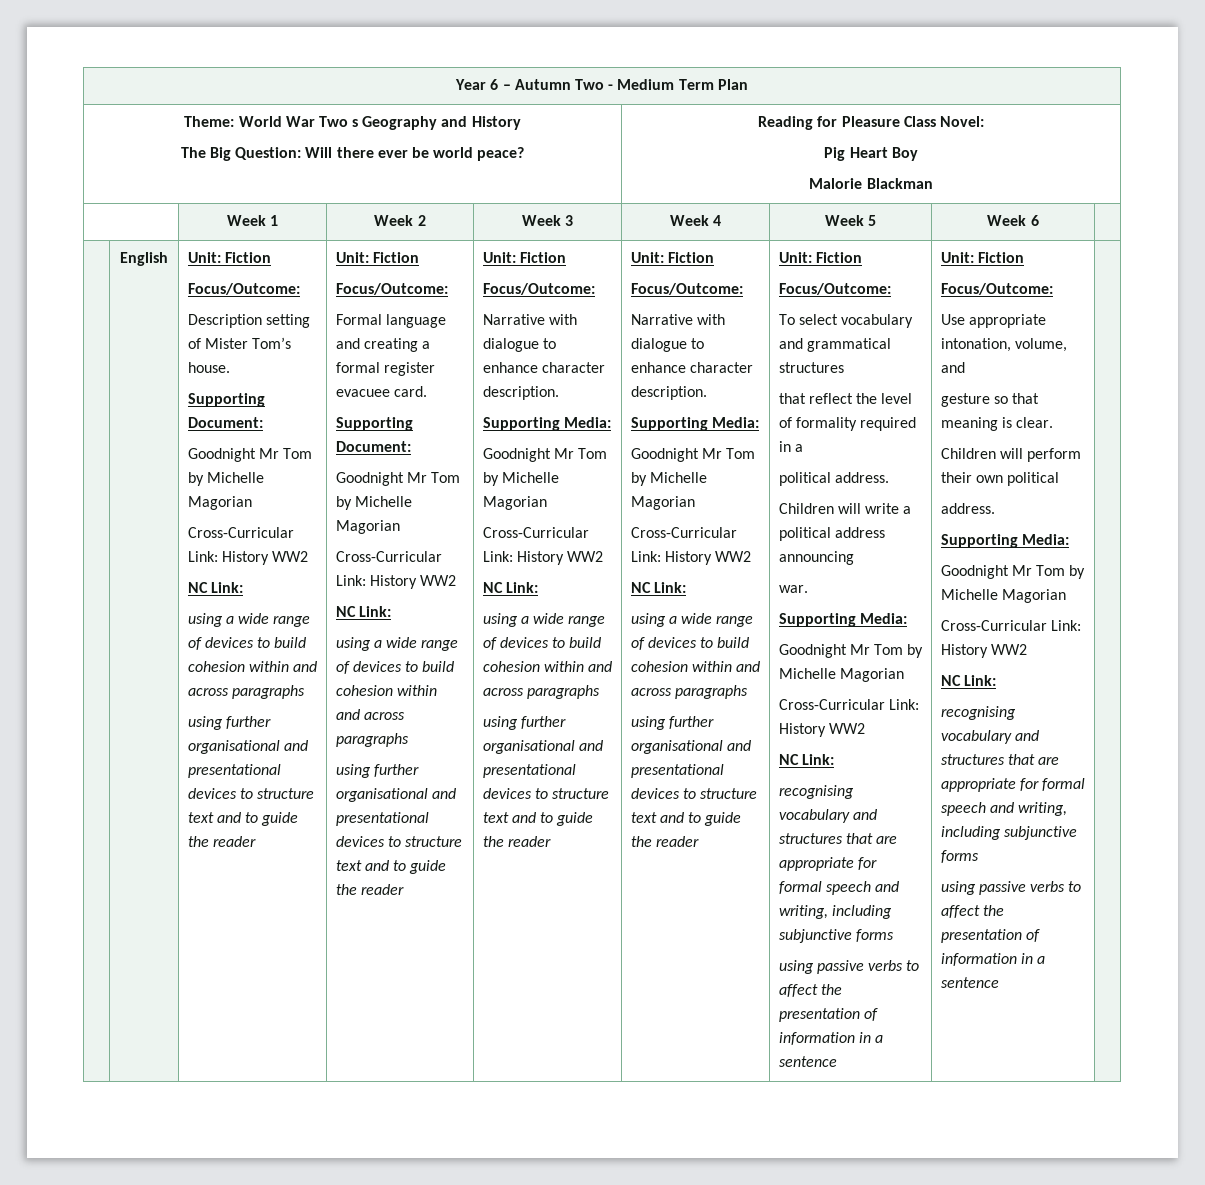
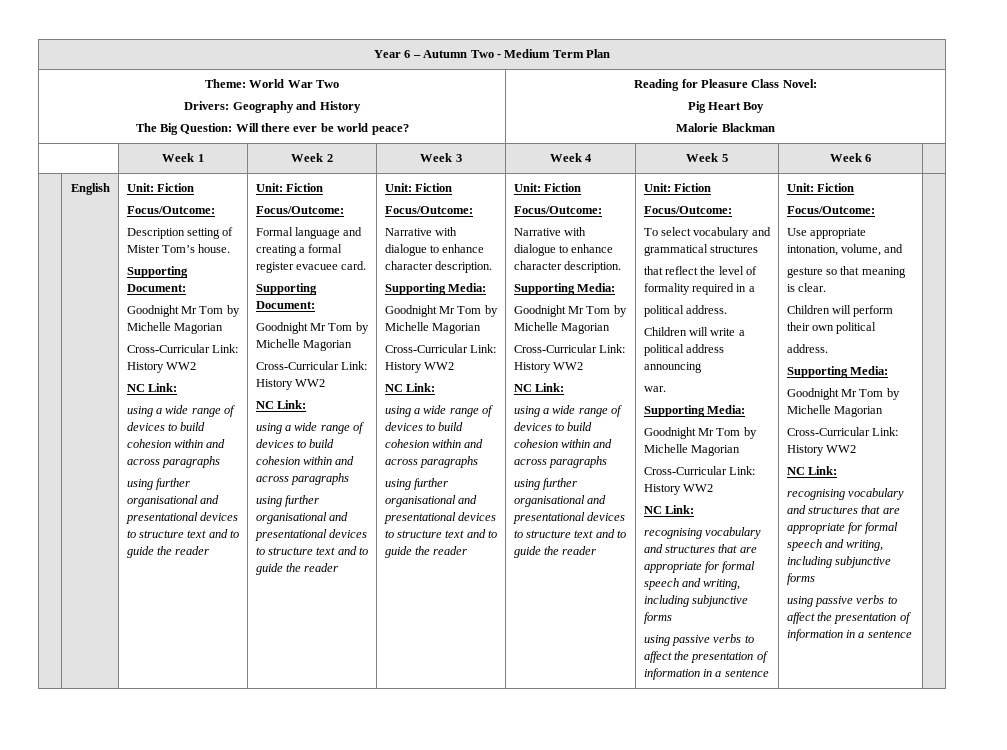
- Theme: World War Two s Geography and History
+ Theme: World War Two
+ Drivers: Geography and History

